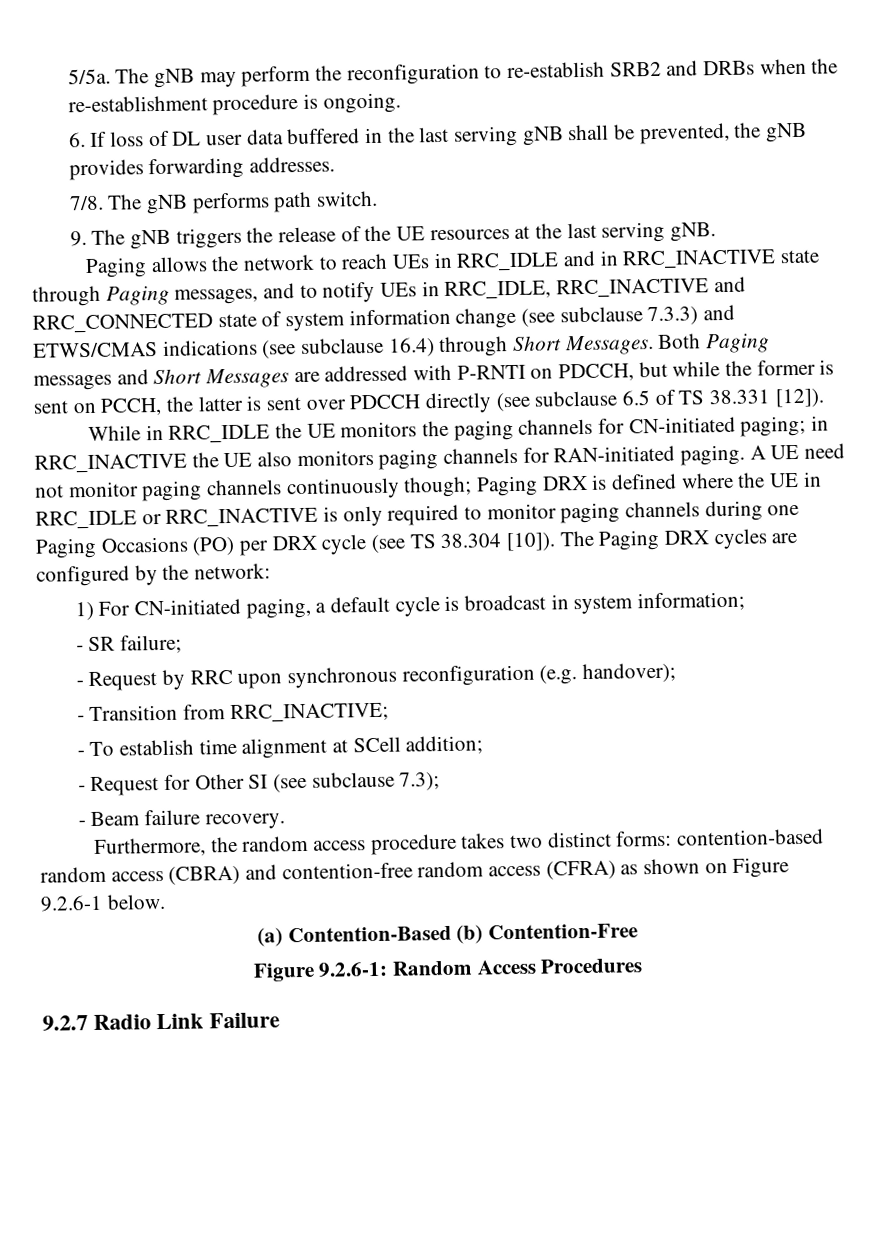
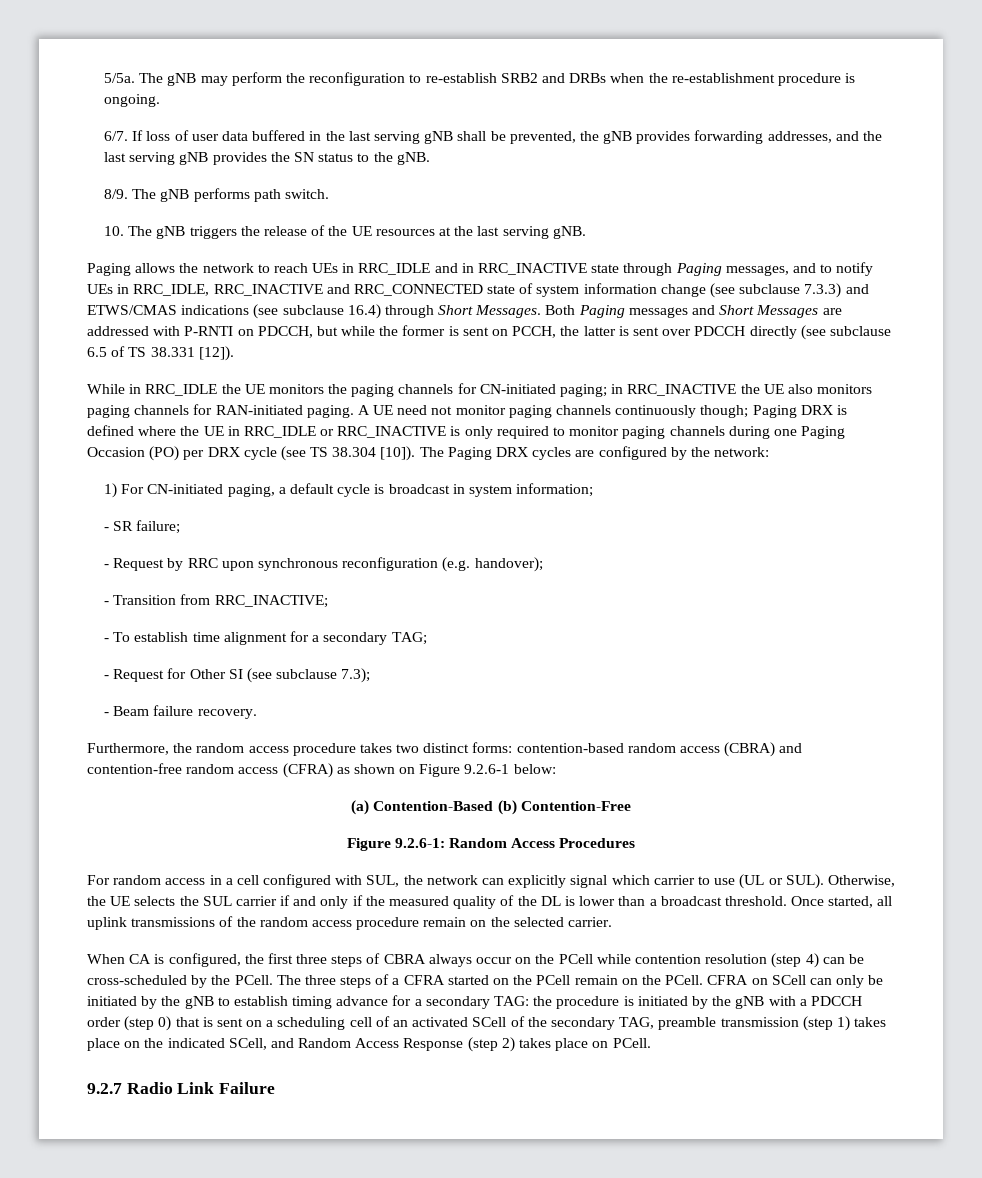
- 6. If loss of DL user data buffered in the last serving gNB shall be prevented, the gNB provides forwarding addresses.
- 7/8.
+ 6/7. If loss of user data buffered in the last serving gNB shall be prevented, the gNB provides forwarding addresses, and the last serving gNB provides the SN status to the gNB.
+ 8/9.
- 9. The gNB triggers the release of the UE resources at the last serving gNB.
+ 10. The gNB triggers the release of the UE resources at the last serving gNB.
- A UE need not monitor paging channels continuously though; Paging DRX is defined where the UE in RRC_IDLE or RRC_INACTIVE is only required to monitor paging channels during one Paging Occasions (PO) per DRX cycle (see TS 38.304 [10]).
+ A UE need not monitor paging channels continuously though; Paging DRX is defined where the UE in RRC_IDLE or RRC_INACTIVE is only required to monitor paging channels during one Paging Occasion (PO) per DRX cycle (see TS 38.304 [10]).
- - To establish time alignment at SCell addition;
+ - To establish time alignment for a secondary TAG;
- Furthermore, the random access procedure takes two distinct forms: contention-based random access (CBRA) and contention-free random access (CFRA) as shown on Figure 9.2.6-1 below.
+ Furthermore, the random access procedure takes two distinct forms: contention-based random access (CBRA) and contention-free random access (CFRA) as shown on Figure 9.2.6-1 below:
+ For random access in a cell configured with SUL, the network can explicitly signal which carrier to use (UL or SUL). Otherwise, the UE selects the SUL carrier if and only if the measured quality of the DL is lower than a broadcast threshold. Once started, all uplink transmissions of the random access procedure remain on the selected carrier.
+ When CA is configured, the first three steps of CBRA always occur on the PCell while contention resolution (step 4) can be cross-scheduled by the PCell. The three steps of a CFRA started on the PCell remain on the PCell. CFRA on SCell can only be initiated by the gNB to establish timing advance for a secondary TAG: the procedure is initiated by the gNB with a PDCCH order (step 0) that is sent on a scheduling cell of an activated SCell of the secondary TAG, preamble transmission (step 1) takes place on the indicated SCell, and Random Access Response (step 2) takes place on PCell.

